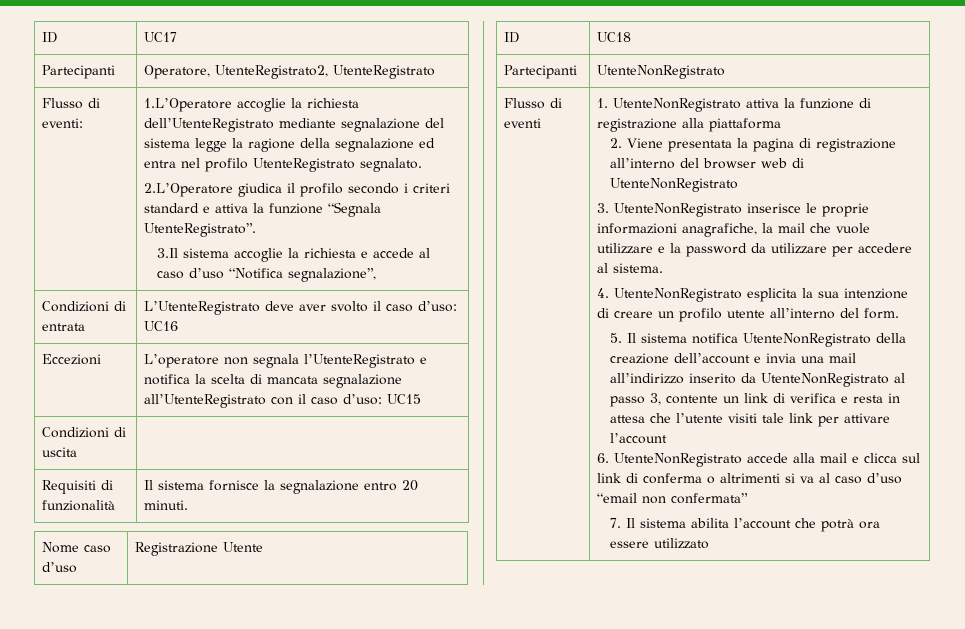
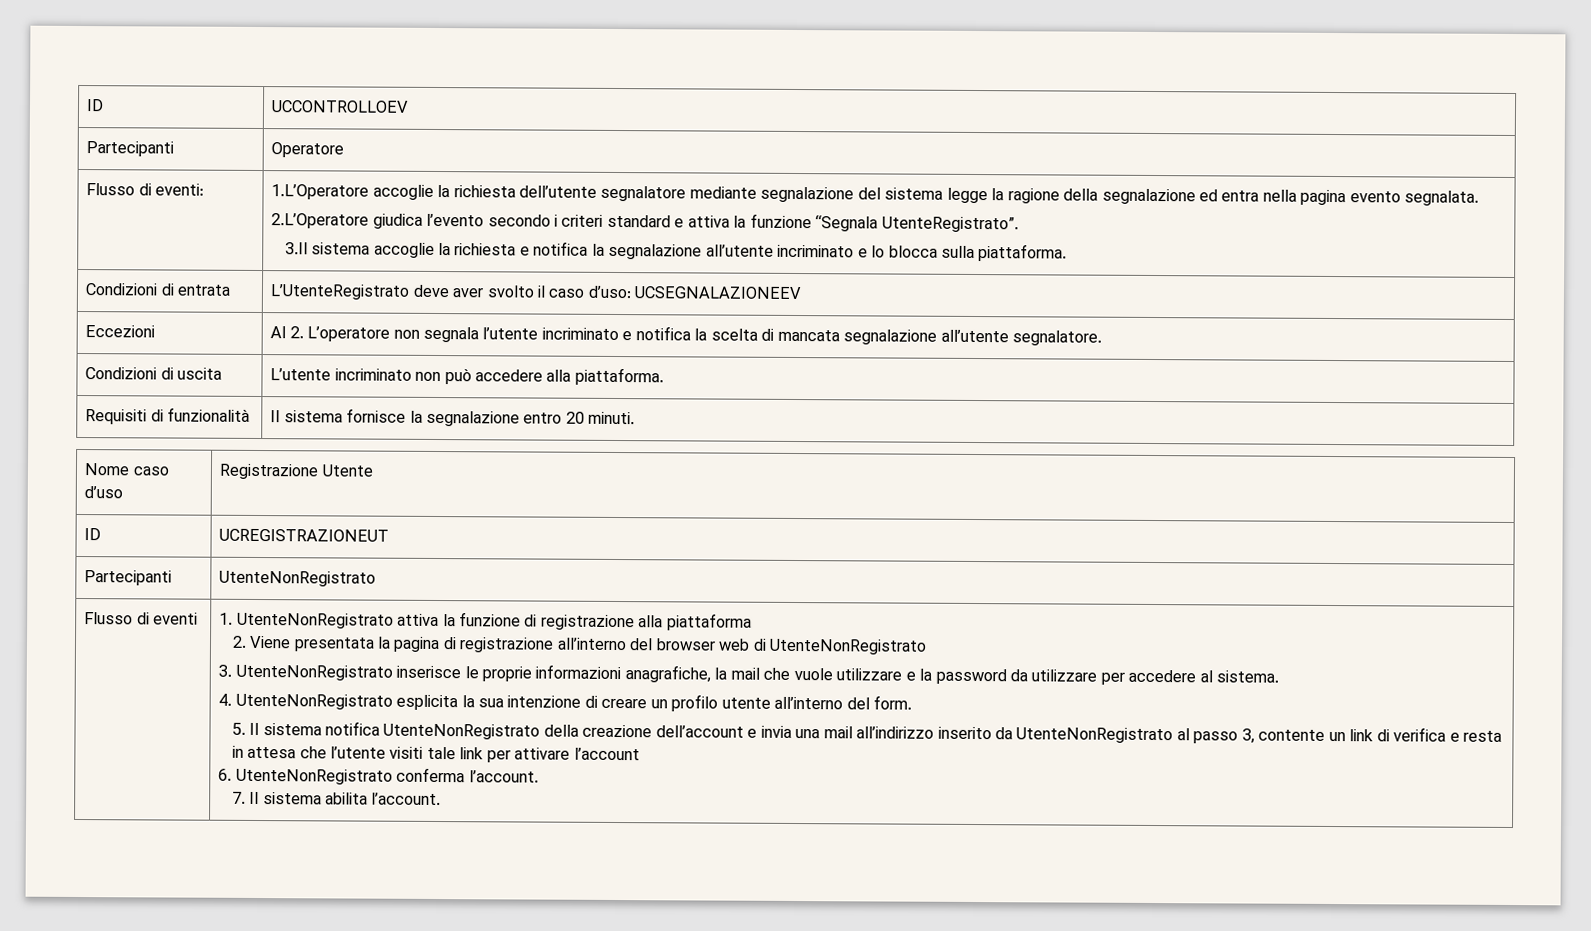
- ID | UC17
- Partecipanti | Operatore, UtenteRegistrato2, UtenteRegistrato
+ ID | UCCONTROLLOEV
+ Partecipanti | Operatore
- 1.L’Operatore accoglie la richiesta dell’UtenteRegistrato mediante segnalazione del sistema legge la ragione della segnalazione ed entra nel profilo UtenteRegistrato segnalato.
+ 1.L’Operatore accoglie la richiesta dell’utente segnalatore mediante segnalazione del sistema legge la ragione della segnalazione ed entra nella pagina evento segnalata.
- 2.L’Operatore giudica il profilo secondo i criteri standard e attiva la funzione “Segnala UtenteRegistrato”.
+ 2.L’Operatore giudica l’evento secondo i criteri standard e attiva la funzione “Segnala UtenteRegistrato”.
- 3.Il sistema accoglie la richiesta e accede al caso d’uso “Notifica segnalazione”,
+ 3.Il sistema accoglie la richiesta e notifica la segnalazione all’utente incriminato e lo blocca sulla piattaforma.
- Condizioni di entrata | L’UtenteRegistrato deve aver svolto il caso d’uso: UC16
+ Condizioni di entrata | L’UtenteRegistrato deve aver svolto il caso d’uso: UCSEGNALAZIONEEV
- Eccezioni | L’operatore non segnala l’UtenteRegistrato e notifica la scelta di mancata segnalazione all’UtenteRegistrato con il caso d’uso: UC15
- Condizioni di uscita |
+ Eccezioni | Al 2. L’operatore non segnala l’utente incriminato e notifica la scelta di mancata segnalazione all’utente segnalatore.
+ Condizioni di uscita | L’utente incriminato non può accedere alla piattaforma.
- ID | UC18
+ ID | UCREGISTRAZIONEUT
- 6. UtenteNonRegistrato accede alla mail e clicca sul link di conferma o altrimenti si va al caso d’uso “email non confermata”
- 7. Il sistema abilita l’account che potrà ora essere utilizzato
+ 6. UtenteNonRegistrato conferma l’account.
+ 7. Il sistema abilita l’account.

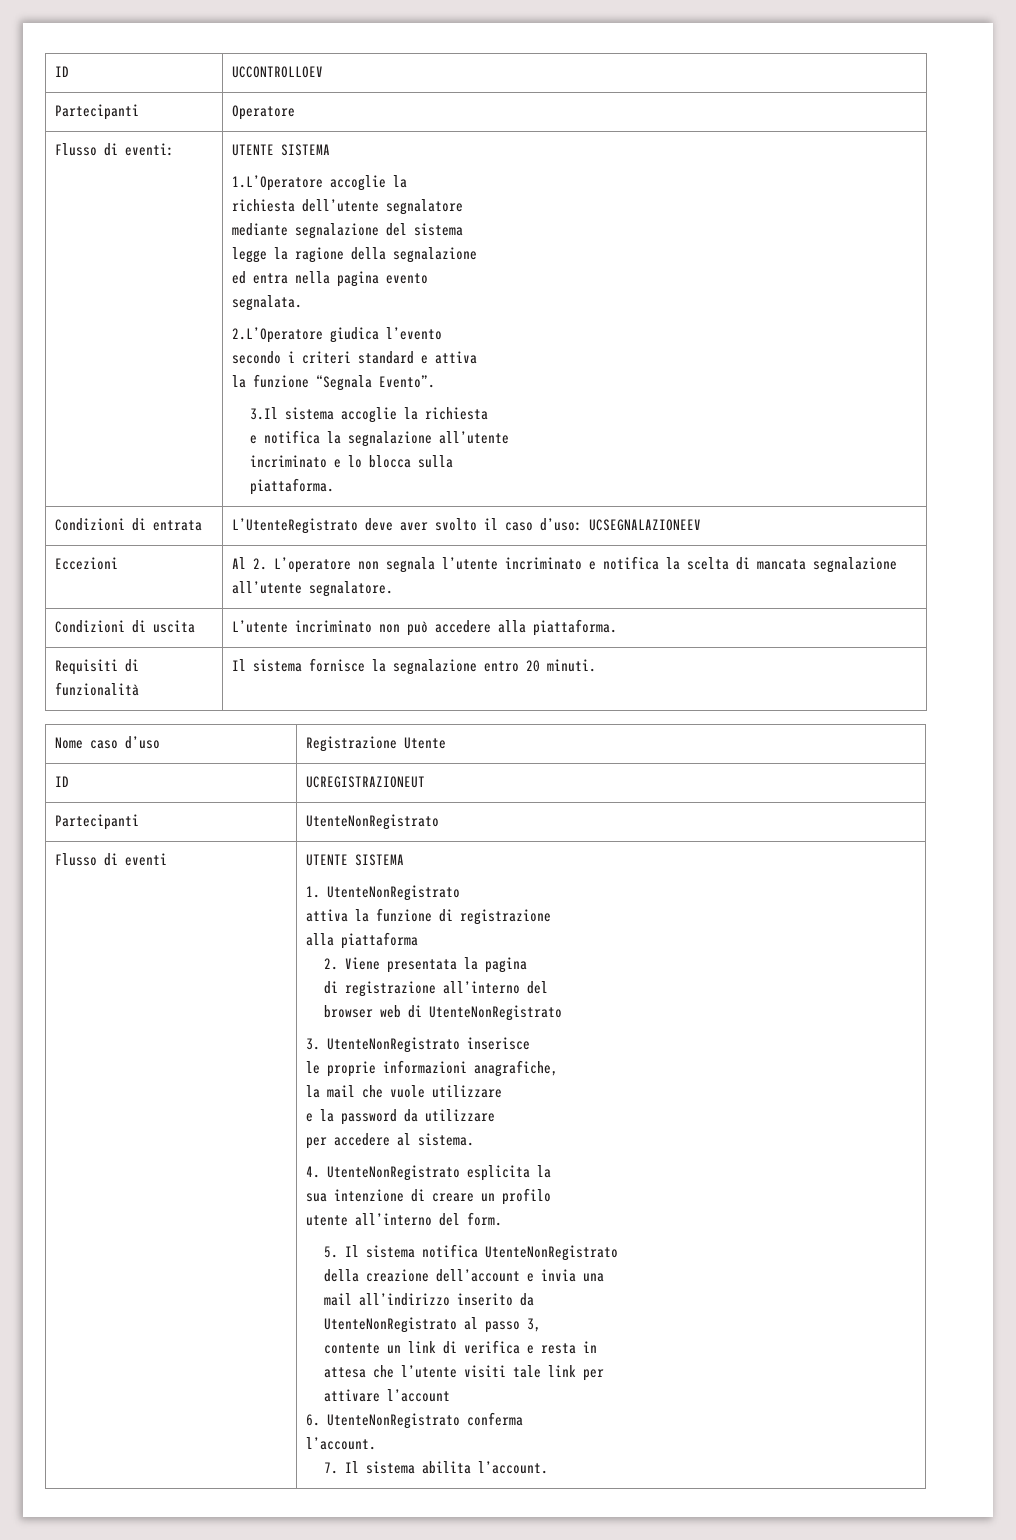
- Flusso di eventi:
+ Flusso di eventi: | UTENTE SISTEMA
- 1.L’Operatore accoglie la richiesta dell’utente segnalatore mediante segnalazione del sistema legge la ragione della segnalazione ed entra nella pagina evento segnalata.
+ 1.L’Operatore accoglie la
+ richiesta dell’utente segnalatore
+ mediante segnalazione del sistema
+ legge la ragione della segnalazione
+ ed entra nella pagina evento
+ segnalata.
- 2.L’Operatore giudica l’evento secondo i criteri standard e attiva la funzione “Segnala UtenteRegistrato”.
+ 2.L’Operatore giudica l’evento
+ secondo i criteri standard e attiva
+ la funzione “Segnala Evento”.
- 3.Il sistema accoglie la richiesta e notifica la segnalazione all’utente incriminato e lo blocca sulla piattaforma.
+ 3.Il sistema accoglie la richiesta
+ e notifica la segnalazione all’utente
+ incriminato e lo blocca sulla
+ piattaforma.
- Flusso di eventi
+ Flusso di eventi | UTENTE SISTEMA
- 1. UtenteNonRegistrato attiva la funzione di registrazione alla piattaforma
+ 1. UtenteNonRegistrato
+ attiva la funzione di registrazione
+ alla piattaforma
- 2. Viene presentata la pagina di registrazione all’interno del browser web di UtenteNonRegistrato
+ 2. Viene presentata la pagina
+ di registrazione all’interno del
+ browser web di UtenteNonRegistrato
- 3. UtenteNonRegistrato inserisce le proprie informazioni anagrafiche, la mail che vuole utilizzare e la password da utilizzare per accedere al sistema.
+ 3. UtenteNonRegistrato inserisce
+ le proprie informazioni anagrafiche,
+ la mail che vuole utilizzare
+ e la password da utilizzare
+ per accedere al sistema.
- 4. UtenteNonRegistrato esplicita la sua intenzione di creare un profilo utente all’interno del form.
+ 4. UtenteNonRegistrato esplicita la
+ sua intenzione di creare un profilo
+ utente all’interno del form.
- 5. Il sistema notifica UtenteNonRegistrato della creazione dell’account e invia una mail all’indirizzo inserito da UtenteNonRegistrato al passo 3, contente un link di verifica e resta in attesa che l’utente visiti tale link per attivare l’account
+ 5. Il sistema notifica UtenteNonRegistrato
+ della creazione dell’account e invia una
+ mail all’indirizzo inserito da
+ UtenteNonRegistrato al passo 3,
+ contente un link di verifica e resta in
+ attesa che l’utente visiti tale link per
+ attivare l’account
- 6. UtenteNonRegistrato conferma l’account.
+ 6. UtenteNonRegistrato conferma
+ l’account.

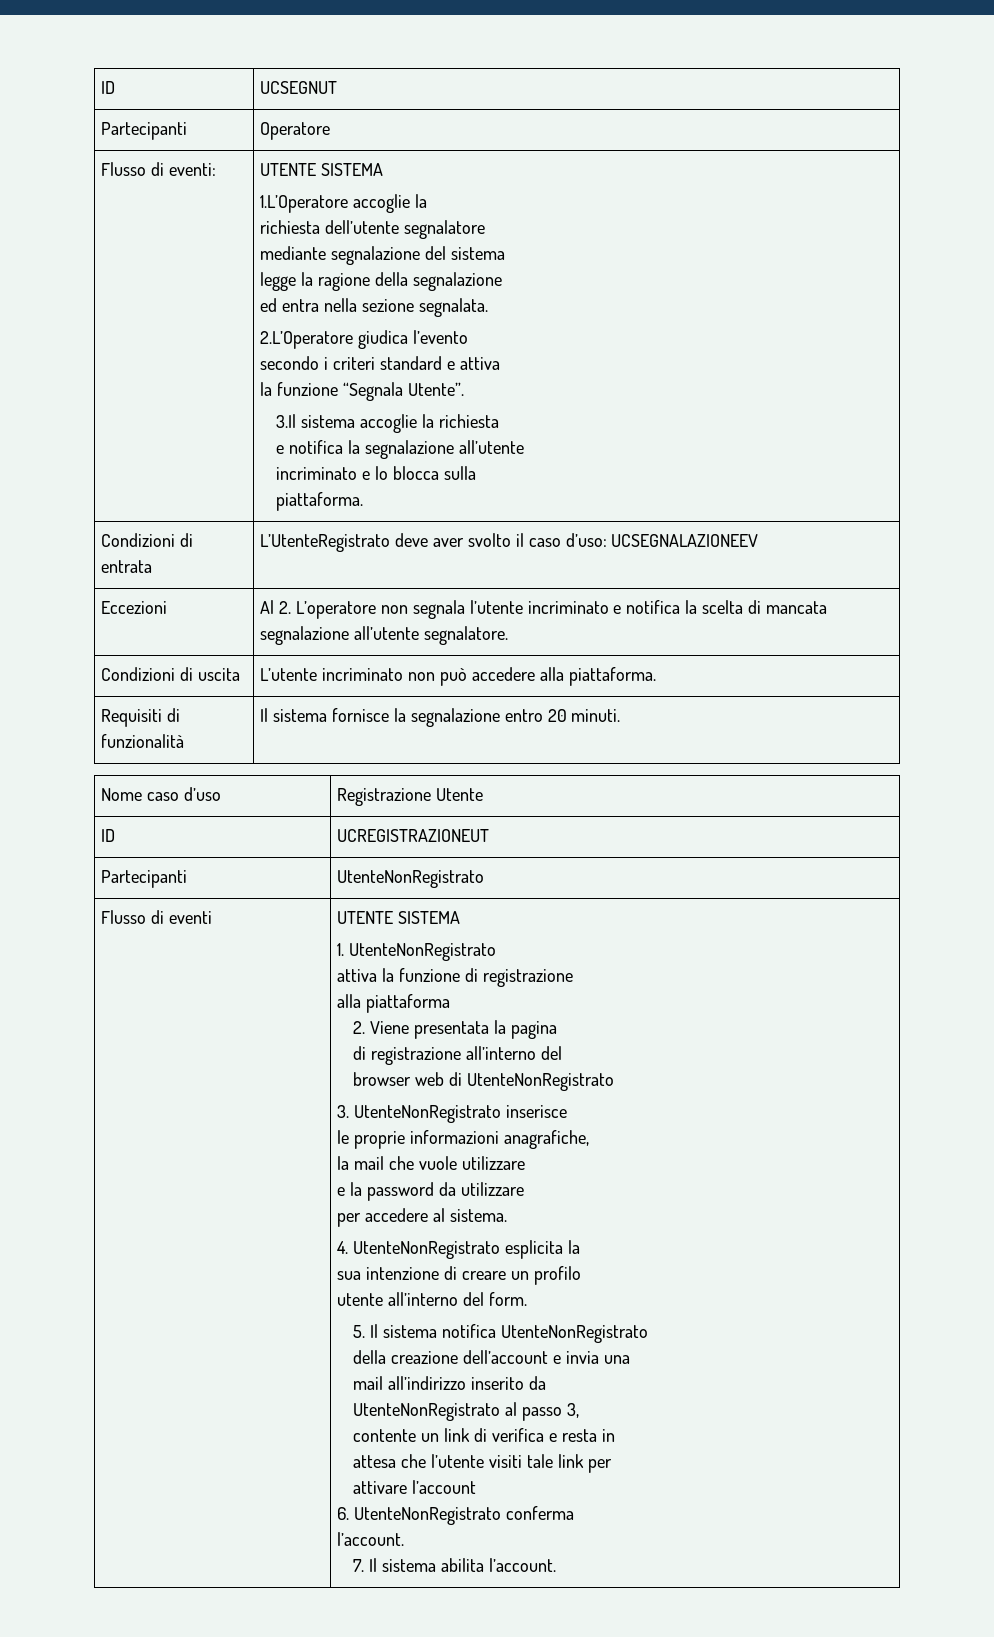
- ID | UCCONTROLLOEV
+ ID | UCSEGNUT
- ed entra nella pagina evento
- segnalata.
+ ed entra nella sezione segnalata.
- la funzione “Segnala Evento”.
+ la funzione “Segnala Utente”.

